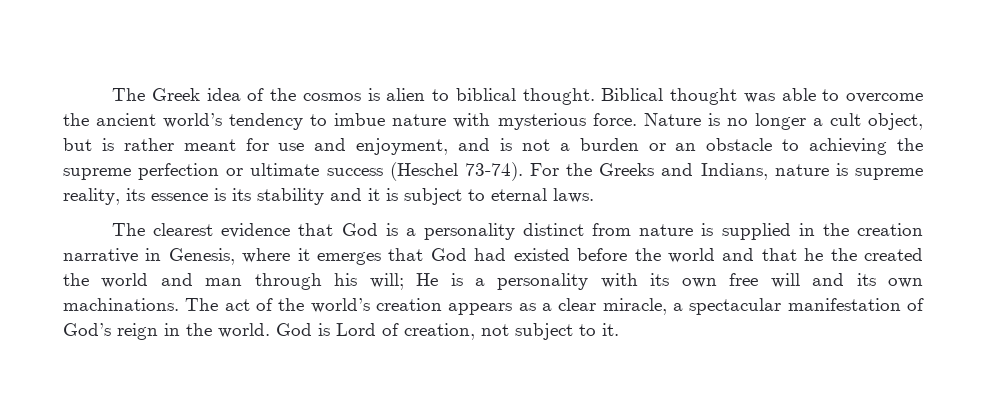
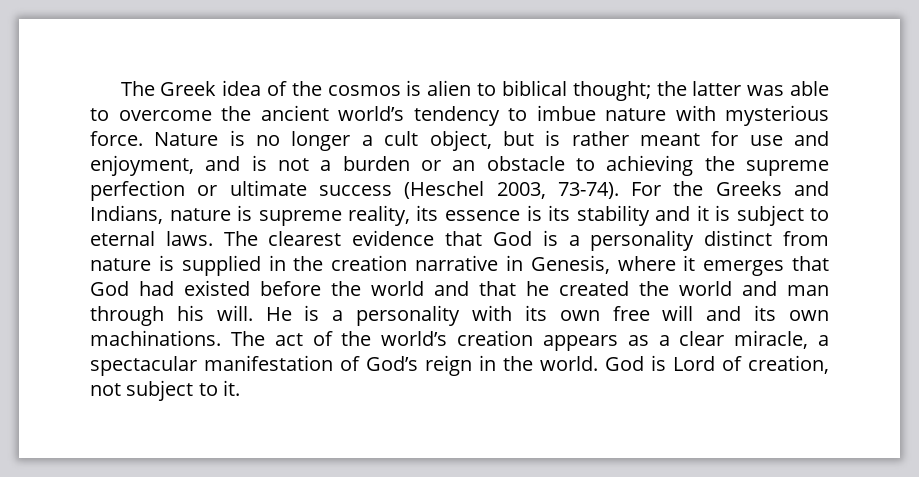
- The Greek idea of the cosmos is alien to biblical thought. Biblical thought was able to overcome the ancient world’s tendency to imbue nature with mysterious force.
+ The Greek idea of the cosmos is alien to biblical thought; the latter was able to overcome the ancient world’s tendency to imbue nature with mysterious force.
- Nature is no longer a cult object, but is rather meant for use and enjoyment, and is not a burden or an obstacle to achieving the supreme perfection or ultimate success (Heschel 73-74).
+ Nature is no longer a cult object, but is rather meant for use and enjoyment, and is not a burden or an obstacle to achieving the supreme perfection or ultimate success (Heschel 2003, 73-74).
- For the Greeks and Indians, nature is supreme reality, its essence is its stability and it is subject to eternal laws.
- The clearest evidence that God is a personality distinct from nature is supplied in the creation narrative in Genesis, where it emerges that God had existed before the world and that he the created the world and man through his will;
+ For the Greeks and Indians, nature is supreme reality, its essence is its stability and it is subject to eternal laws. The clearest evidence that God is a personality distinct from nature is supplied in the creation narrative in Genesis, where it emerges that God had existed before the world and that he created the world and man through his will.

